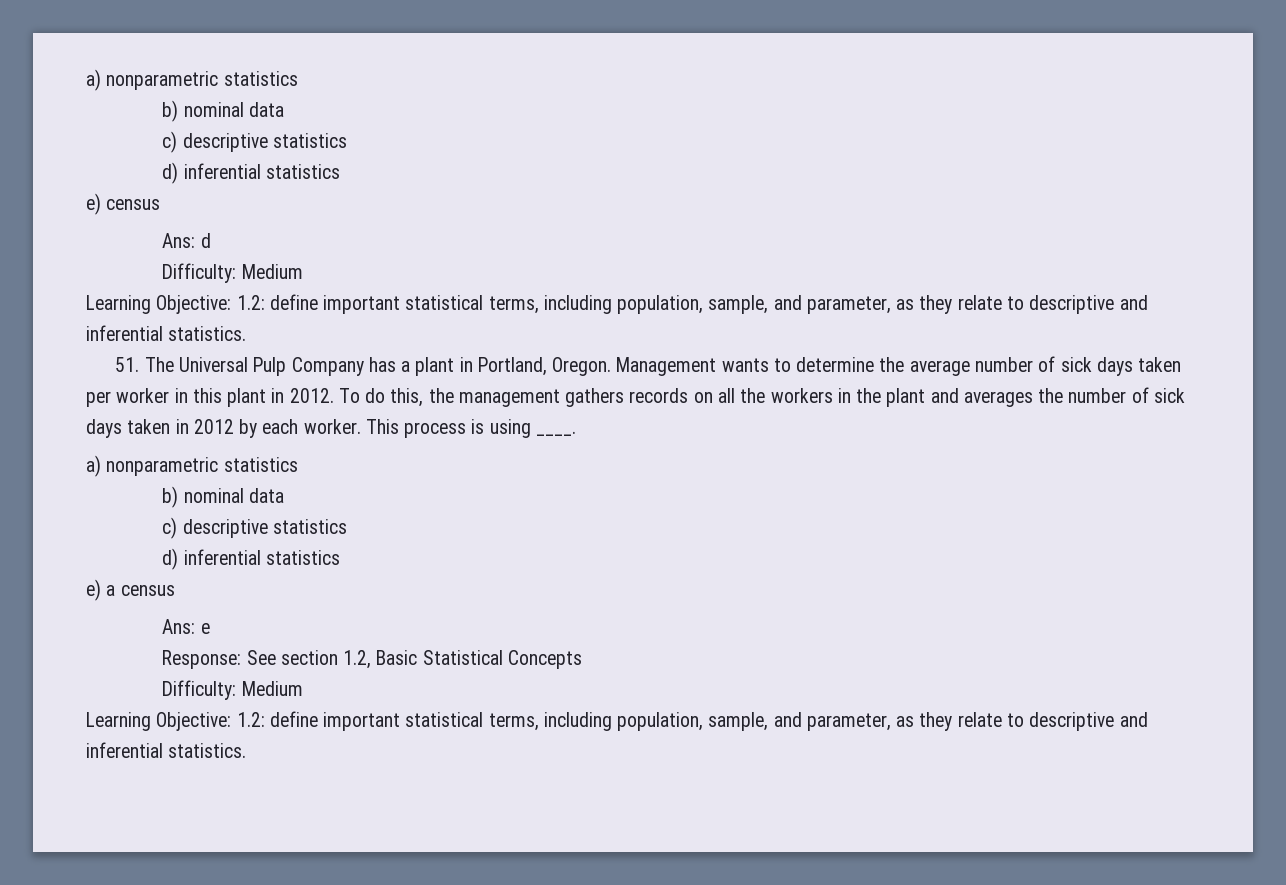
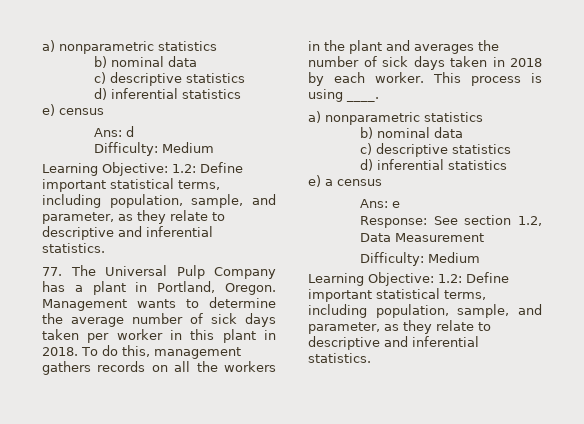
  Ans: d
  Difficulty: Medium
- Learning Objective: 1.2: define important statistical terms, including population, sample, and parameter, as they relate to descriptive and inferential statistics.
+ Learning Objective: 1.2: Define important statistical terms, including population, sample, and parameter, as they relate to descriptive and inferential statistics.
- 51. The Universal Pulp Company has a plant in Portland, Oregon.
+ 77. The Universal Pulp Company has a plant in Portland, Oregon.
- Management wants to determine the average number of sick days taken per worker in this plant in 2012.
+ Management wants to determine the average number of sick days taken per worker in this plant in 2018.
- To do this, the management gathers records on all the workers in the plant and averages the number of sick days taken in 2012 by each worker.
+ To do this, management gathers records on all the workers in the plant and averages the number of sick days taken in 2018 by each worker.
- Response: See section 1.2, Basic Statistical Concepts
+ Response: See section 1.2, Data Measurement
  Difficulty: Medium
- Learning Objective: 1.2: define important statistical terms, including population, sample, and parameter, as they relate to descriptive and inferential statistics.
+ Learning Objective: 1.2: Define important statistical terms, including population, sample, and parameter, as they relate to descriptive and inferential statistics.

